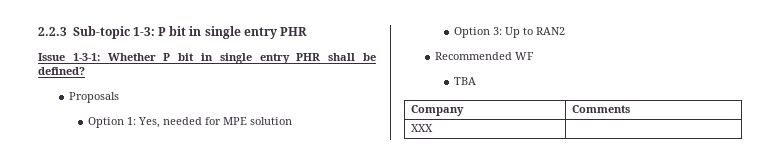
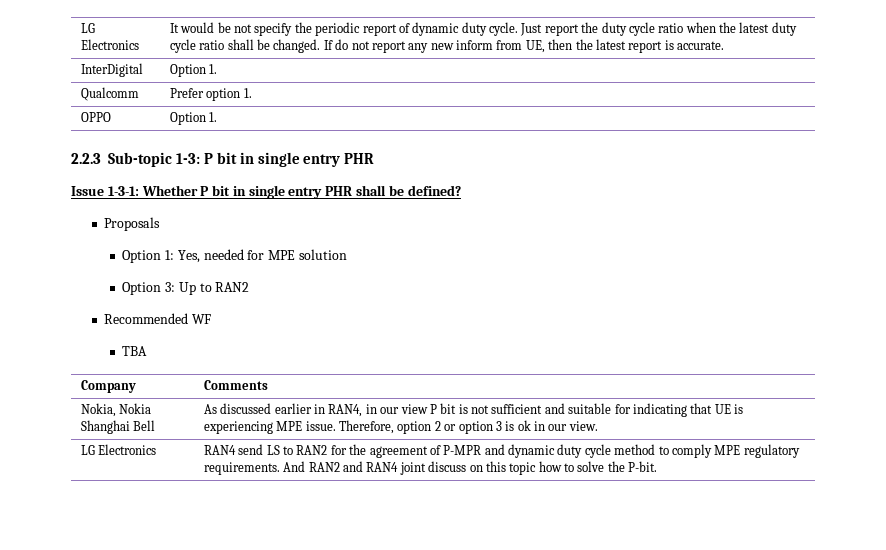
+ LG Electronics | It would be not specify the periodic report of dynamic duty cycle. Just report the duty cycle ratio when the latest duty cycle ratio shall be changed. If do not report any new inform from UE, then the latest report is accurate.
+ InterDigital | Option 1.
+ Qualcomm | Prefer option 1.
+ OPPO | Option 1.
- XXX |
+ Nokia, Nokia Shanghai Bell | As discussed earlier in RAN4, in our view P bit is not sufficient and suitable for indicating that UE is experiencing MPE issue. Therefore, option 2 or option 3 is ok in our view.
+ LG Electronics | RAN4 send LS to RAN2 for the agreement of P-MPR and dynamic duty cycle method to comply MPE regulatory requirements. And RAN2 and RAN4 joint discuss on this topic how to solve the P-bit.

